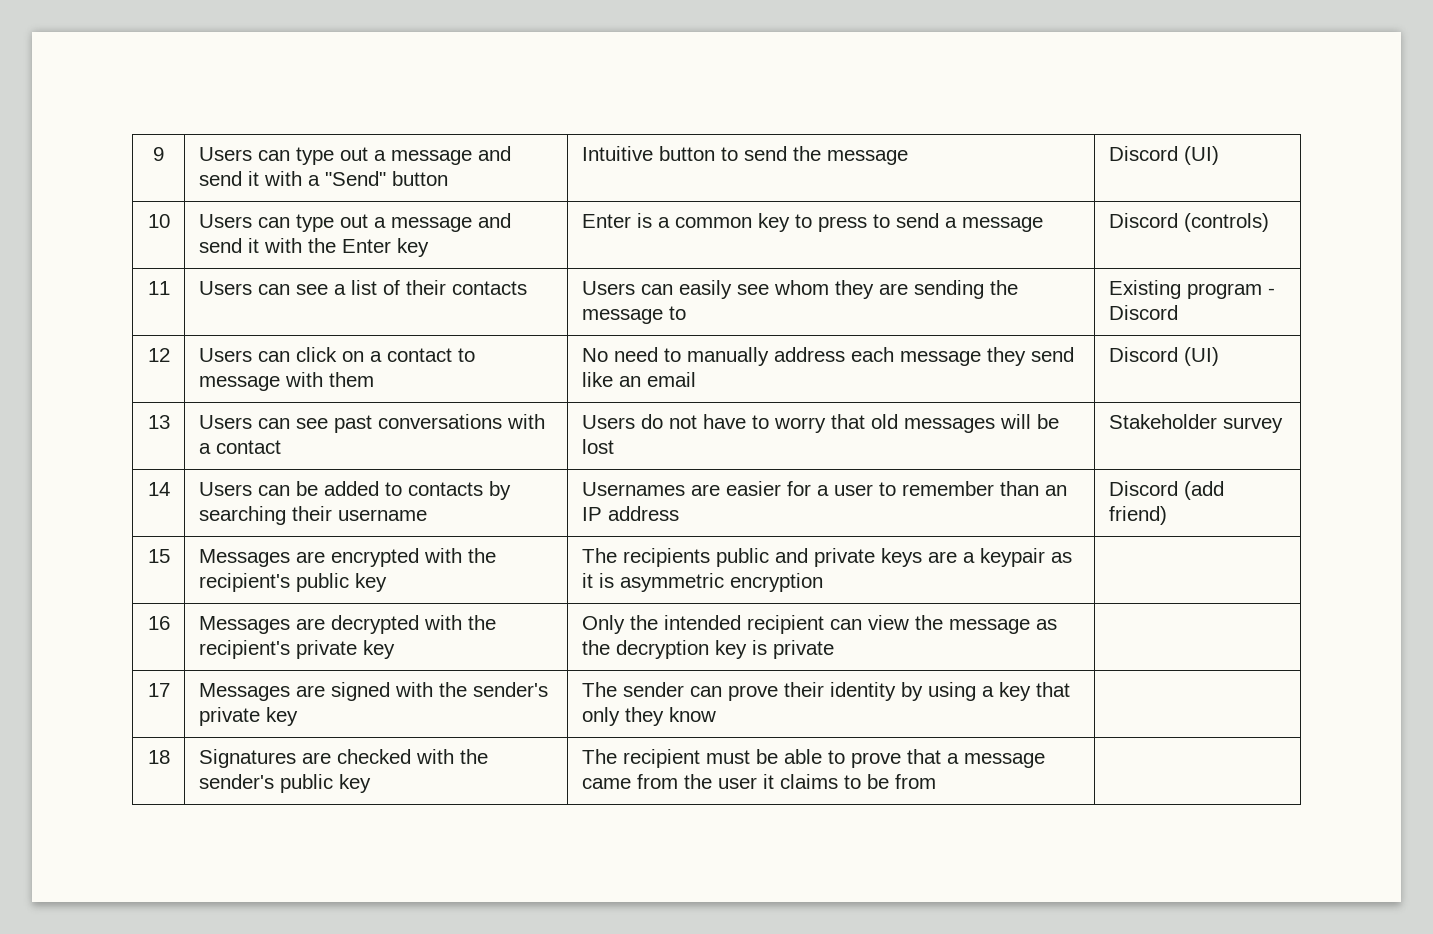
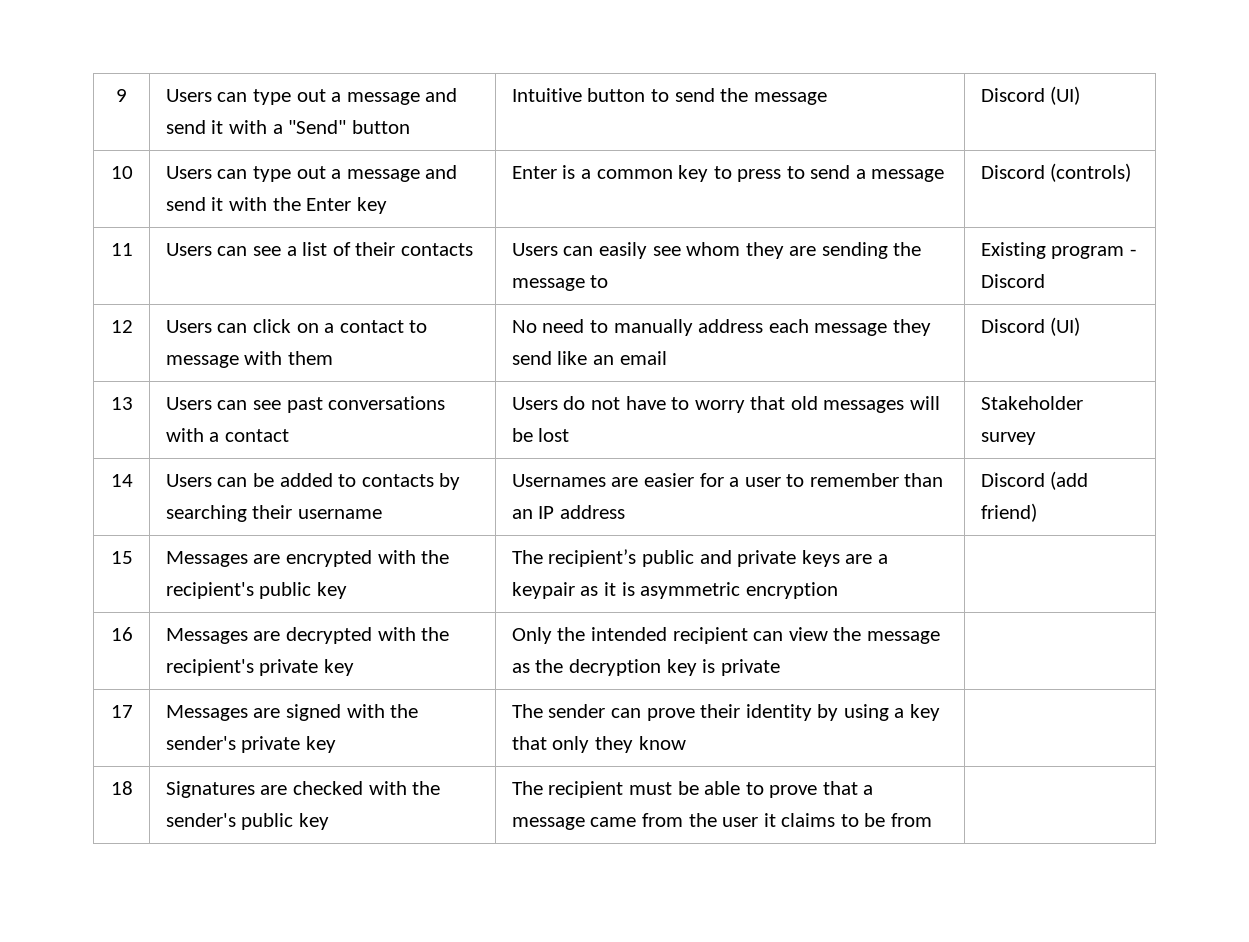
- 15 | Messages are encrypted with the recipient's public key | The recipients public and private keys are a keypair as it is asymmetric encryption |
+ 15 | Messages are encrypted with the recipient's public key | The recipient’s public and private keys are a keypair as it is asymmetric encryption |

